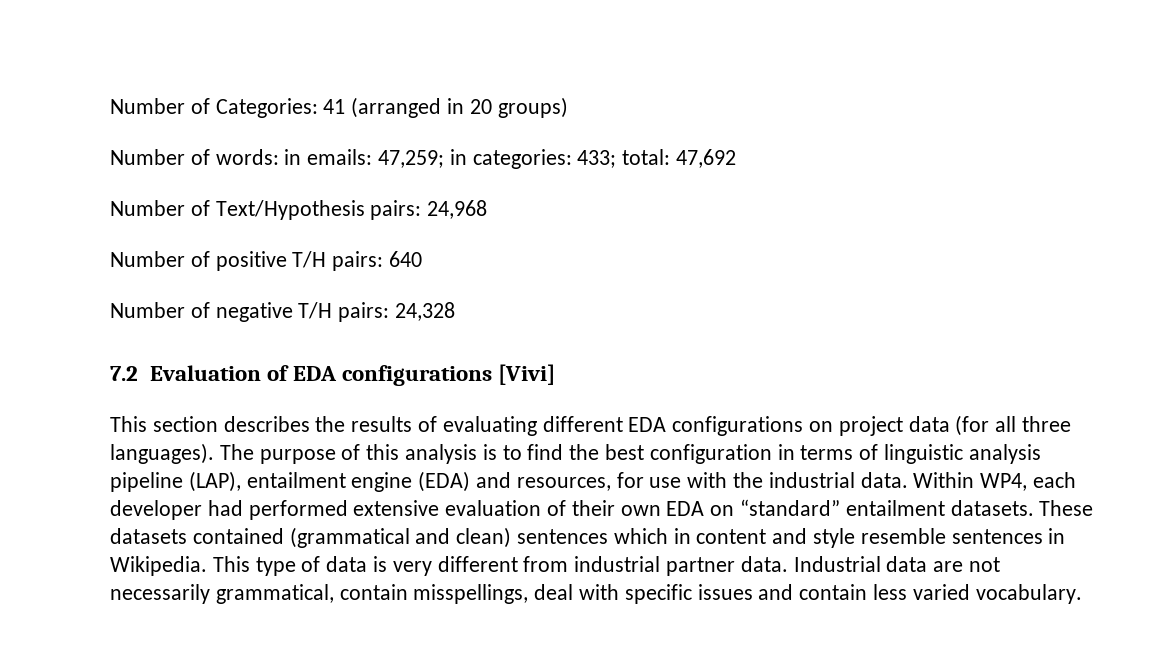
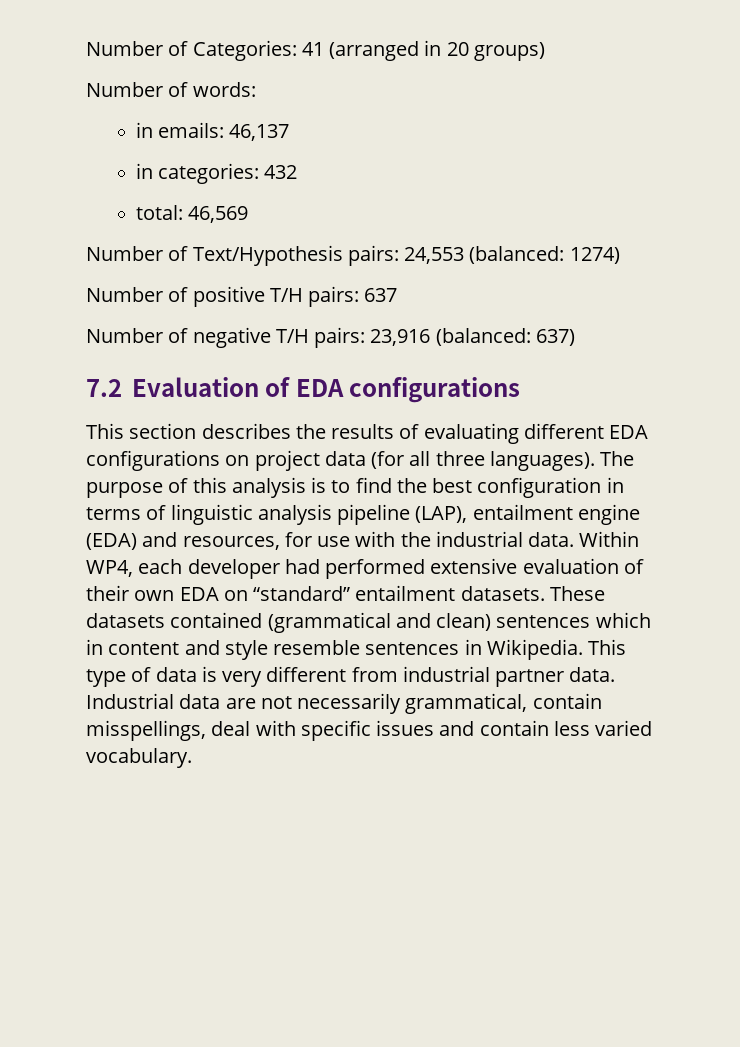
- Number of words: in emails: 47,259; in categories: 433; total: 47,692
+ Number of words:
+ in emails: 46,137
+ in categories: 432
+ total: 46,569
- Number of Text/Hypothesis pairs: 24,968
+ Number of Text/Hypothesis pairs: 24,553 (balanced: 1274)
- Number of positive T/H pairs: 640
+ Number of positive T/H pairs: 637
- Number of negative T/H pairs: 24,328
+ Number of negative T/H pairs: 23,916 (balanced: 637)
- 7.2 Evaluation of EDA configurations [Vivi]
+ 7.2 Evaluation of EDA configurations

